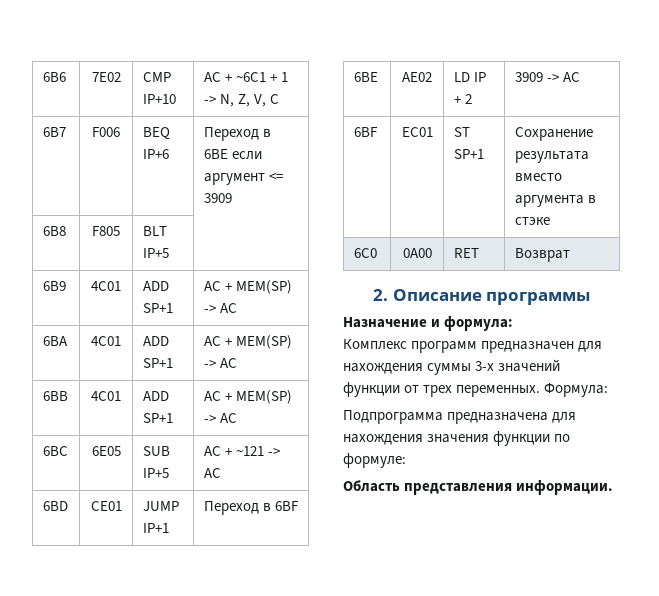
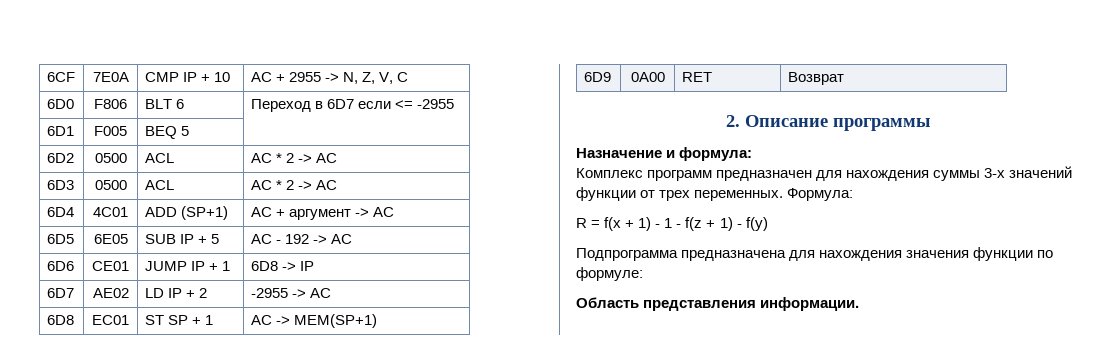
- 6B6 | 7E02 | CMP IP+10 | AC + ~6C1 + 1 -> N, Z, V, C
+ 6CF | 7E0A | CMP IP + 10 | AC + 2955 -> N, Z, V, C
- 6B7 | F006 | BEQ IP+6 | Переход в 6BE если аргумент <= 3909
- 6B8 | F805 | BLT IP+5 |
- 6B9 | 4C01 | ADD SP+1 | AC + MEM(SP) -> AC
- 6BA | 4C01 | ADD SP+1 | AC + MEM(SP) -> AC
- 6BB | 4C01 | ADD SP+1 | AC + MEM(SP) -> AC
- 6BC | 6E05 | SUB IP+5 | AC + ~121 -> AC
- 6BD | CE01 | JUMP IP+1 | Переход в 6BF
- 6BE | AE02 | LD IP + 2 | 3909 -> AC
- 6BF | EC01 | ST SP+1 | Сохранение результата вместо аргумента в стэке
- 6C0 | 0A00 | RET | Возврат
+ 6D0 | F806 | BLT 6 | Переход в 6D7 если <= -2955
+ 6D1 | F005 | BEQ 5 |
+ 6D2 | 0500 | ACL | AC * 2 -> AC
+ 6D3 | 0500 | ACL | AC * 2 -> AC
+ 6D4 | 4C01 | ADD (SP+1) | AC + аргумент -> AC
+ 6D5 | 6E05 | SUB IP + 5 | AC - 192 -> AC
+ 6D6 | CE01 | JUMP IP + 1 | 6D8 -> IP
+ 6D7 | AE02 | LD IP + 2 | -2955 -> AC
+ 6D8 | EC01 | ST SP + 1 | AC -> MEM(SP+1)
+ 6D9 | 0A00 | RET | Возврат
+ R = f(x + 1) - 1 - f(z + 1) - f(y)

